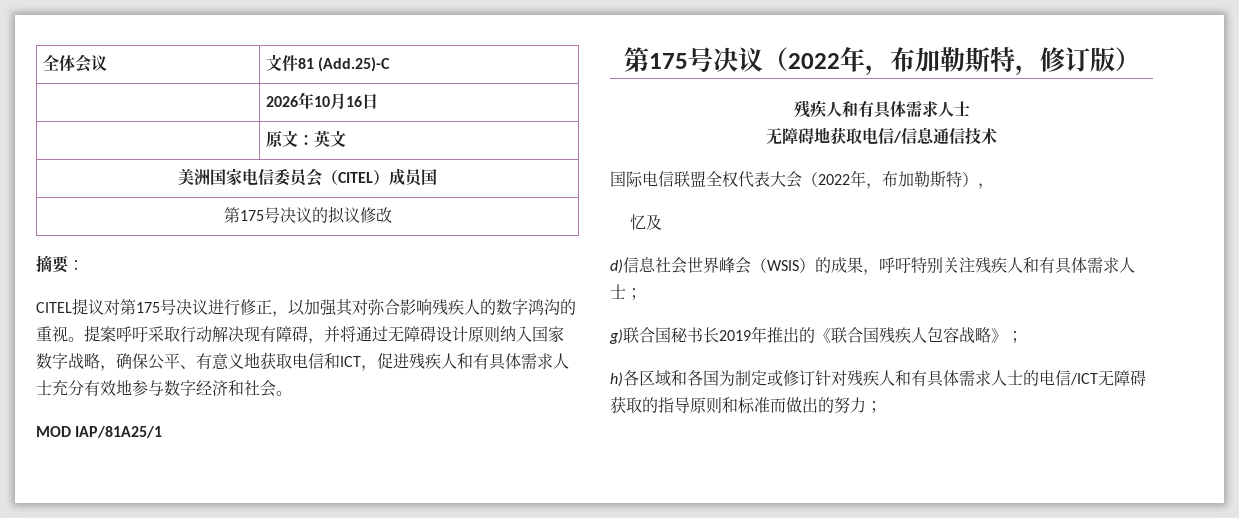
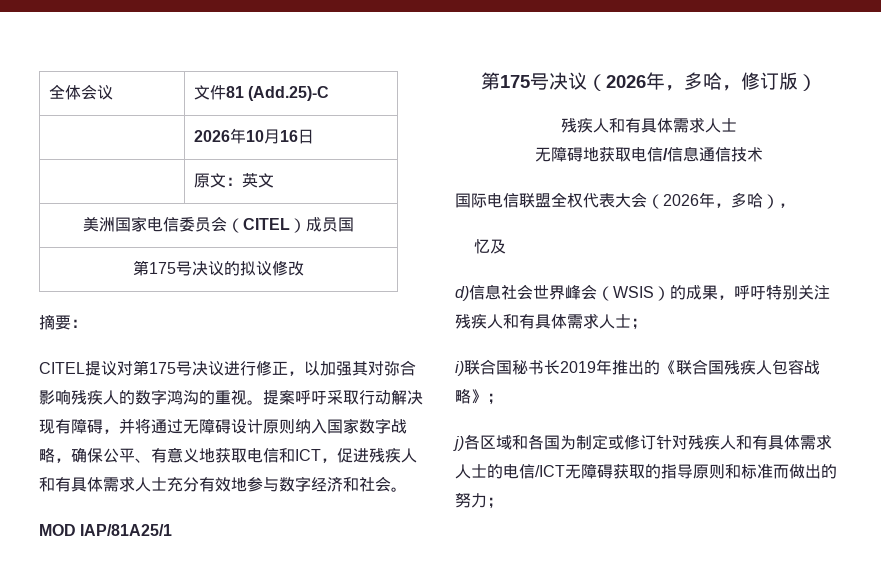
- 第175号决议（2022年，布加勒斯特，修订版）
+ 第175号决议（2026年，多哈，修订版）
- 国际电信联盟全权代表大会（2022年，布加勒斯特），
+ 国际电信联盟全权代表大会（2026年，多哈），
- g)联合国秘书长2019年推出的《联合国残疾人包容战略》；
+ i)联合国秘书长2019年推出的《联合国残疾人包容战略》；
- h)各区域和各国为制定或修订针对残疾人和有具体需求人士的电信/ICT无障碍获取的指导原则和标准而做出的努力；
+ j)各区域和各国为制定或修订针对残疾人和有具体需求人士的电信/ICT无障碍获取的指导原则和标准而做出的努力；

